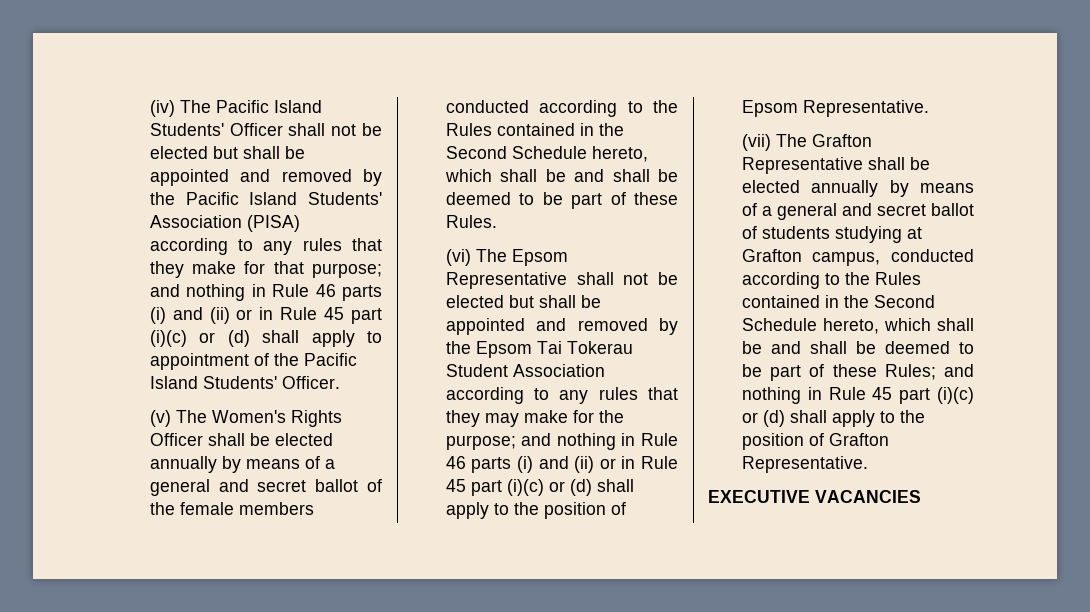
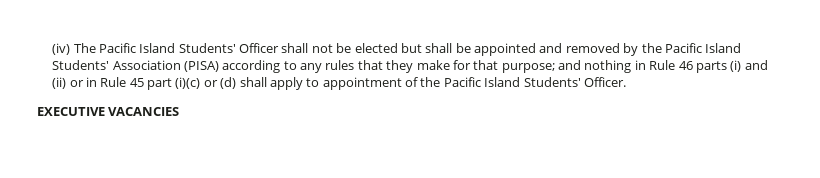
- (v) The Women's Rights Officer shall be elected annually by means of a general and secret ballot of the female members conducted according to the Rules contained in the Second Schedule hereto, which shall be and shall be deemed to be part of these Rules.
- (vi) The Epsom Representative shall not be elected but shall be appointed and removed by the Epsom Tai Tokerau Student Association according to any rules that they may make for the purpose; and nothing in Rule 46 parts (i) and (ii) or in Rule 45 part (i)(c) or (d) shall apply to the position of Epsom Representative.
- (vii) The Grafton Representative shall be elected annually by means of a general and secret ballot of students studying at Grafton campus, conducted according to the Rules contained in the Second Schedule hereto, which shall be and shall be deemed to be part of these Rules; and nothing in Rule 45 part (i)(c) or (d) shall apply to the position of Grafton Representative.

